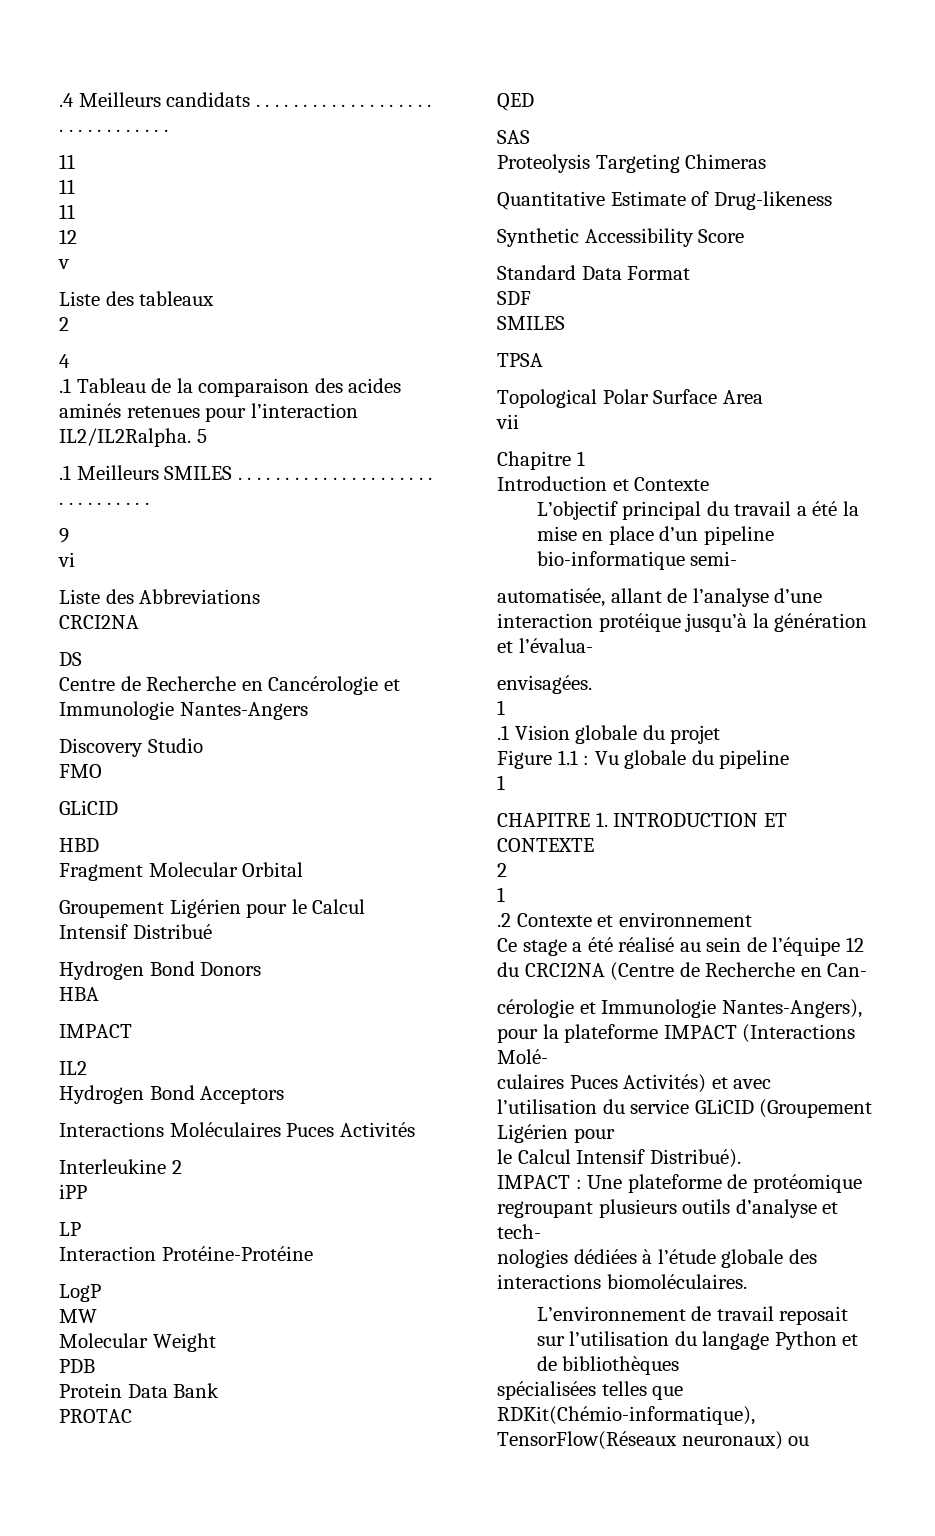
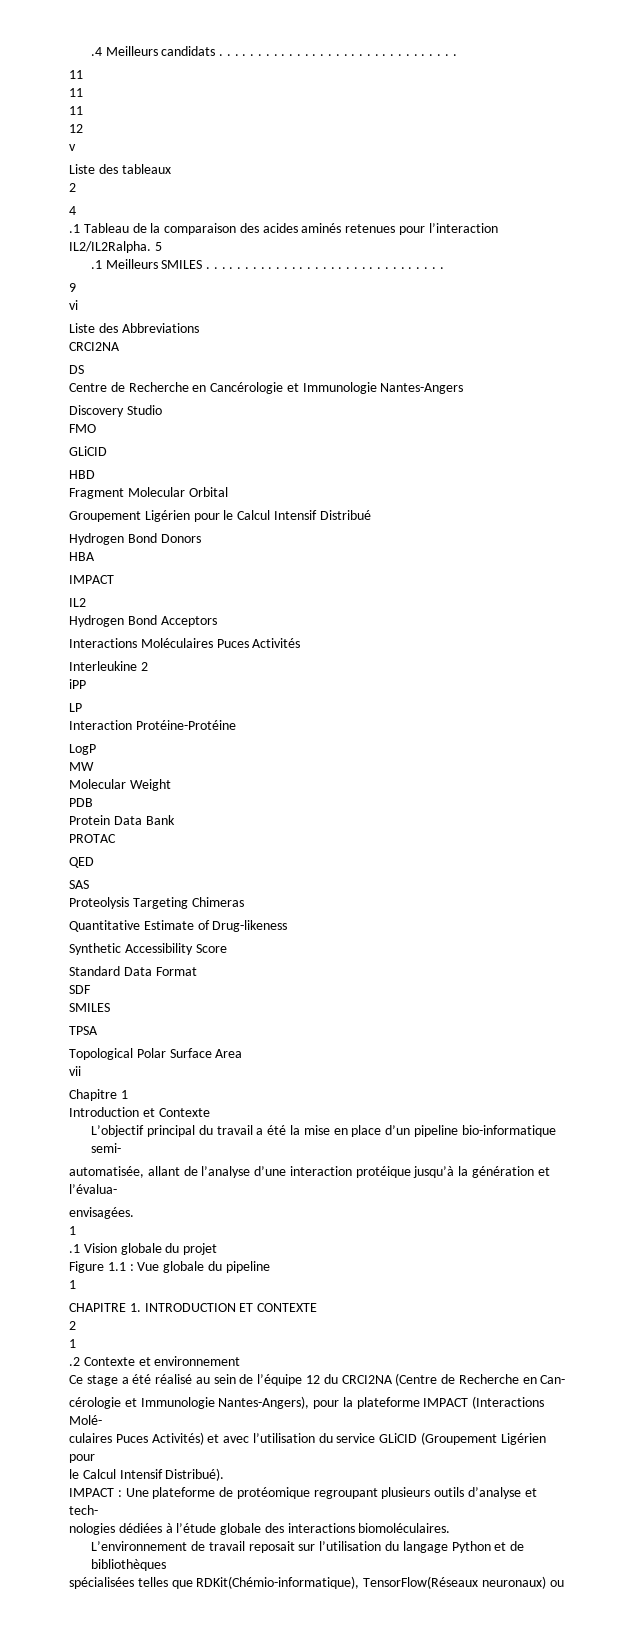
- Figure 1.1 : Vu globale du pipeline
+ Figure 1.1 : Vue globale du pipeline

